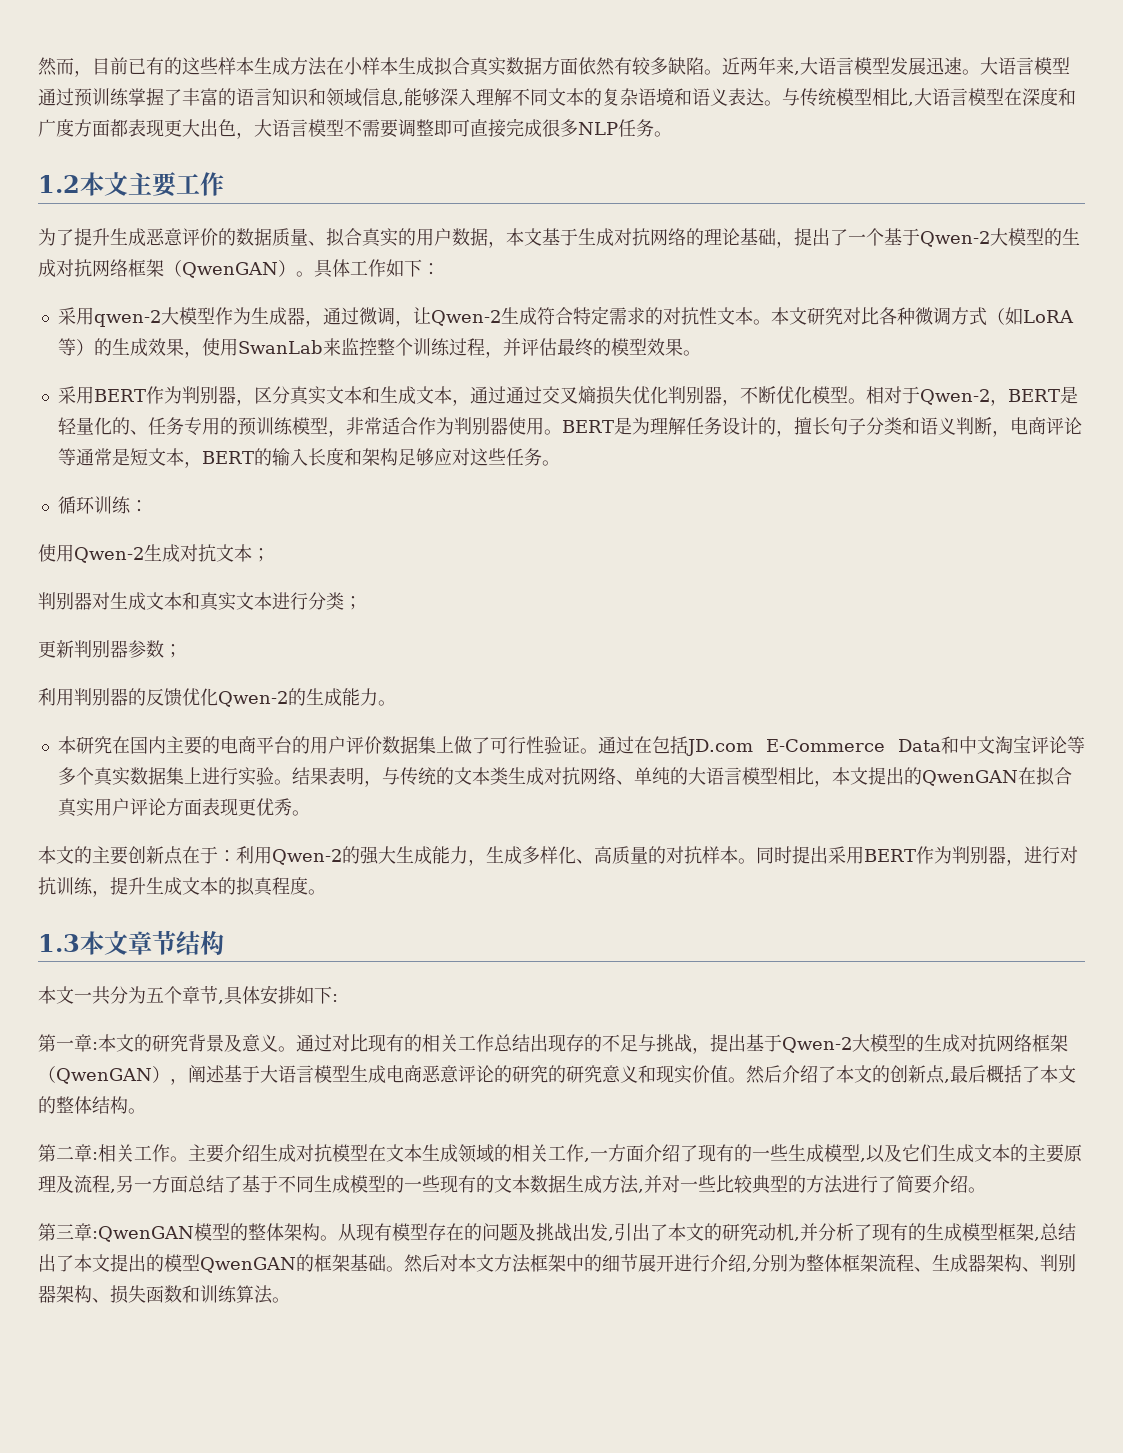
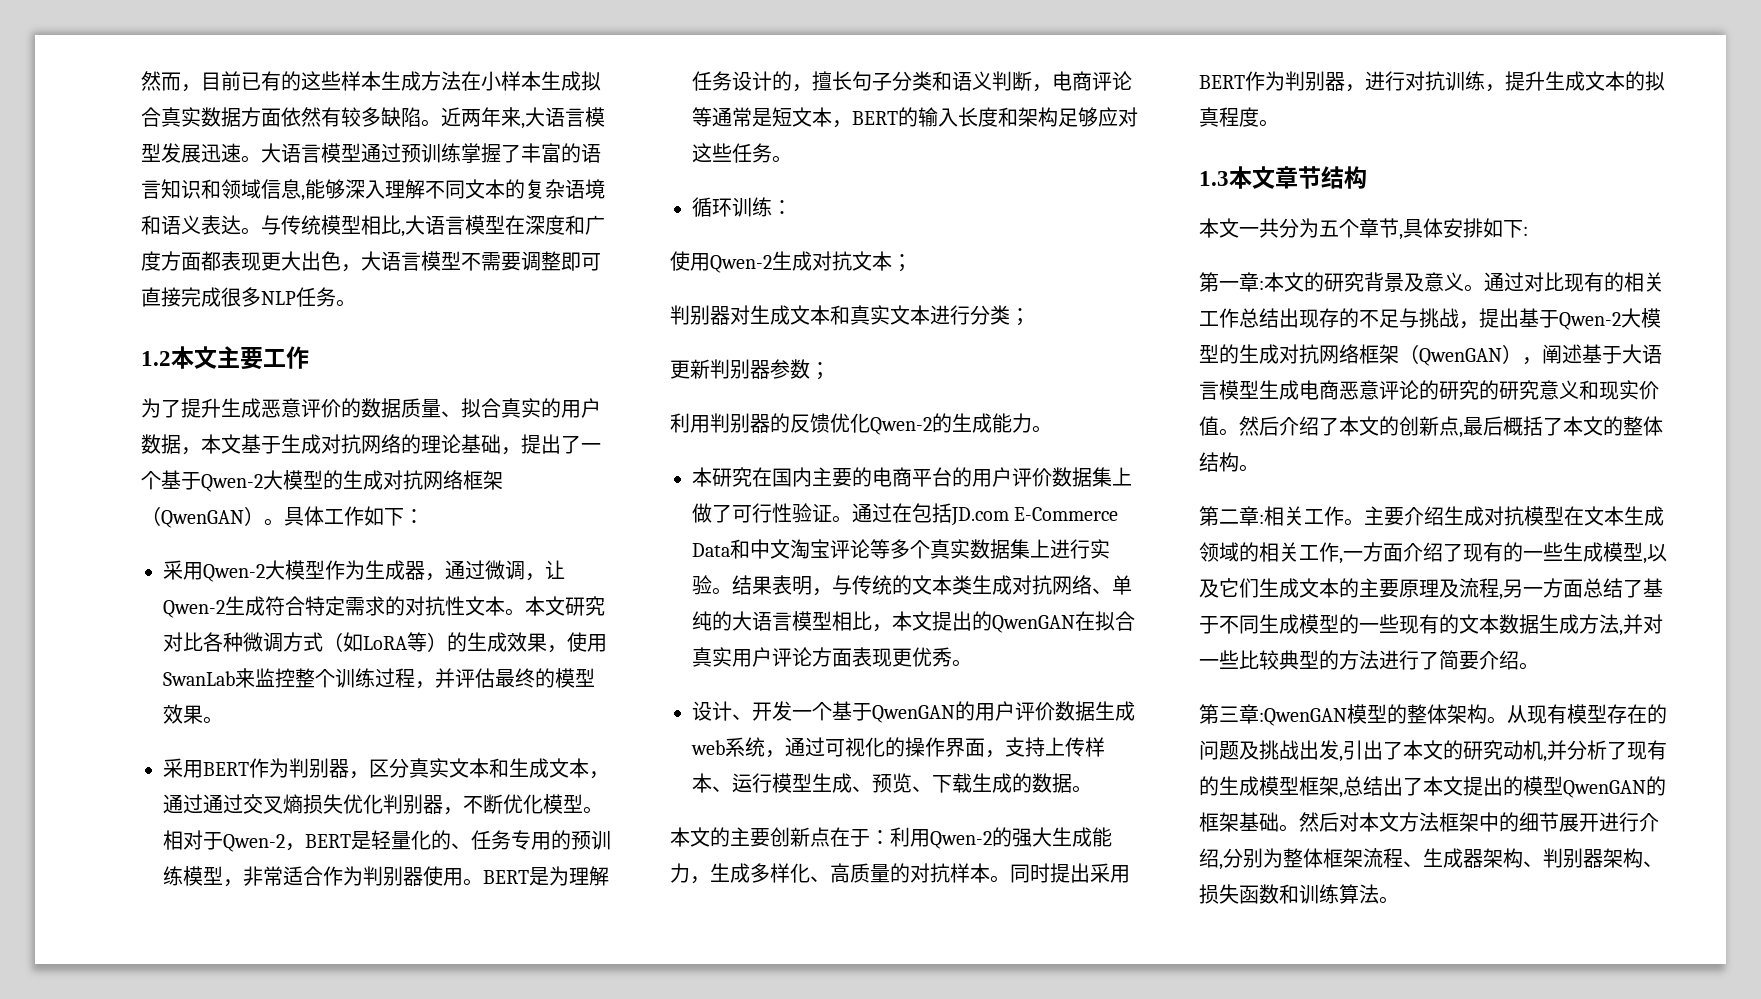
- 采用qwen-2大模型作为生成器，通过微调，让Qwen-2生成符合特定需求的对抗性文本。
+ 采用Qwen-2大模型作为生成器，通过微调，让Qwen-2生成符合特定需求的对抗性文本。
+ 设计、开发一个基于QwenGAN的用户评价数据生成web系统，通过可视化的操作界面，支持上传样本、运行模型生成、预览、下载生成的数据。

